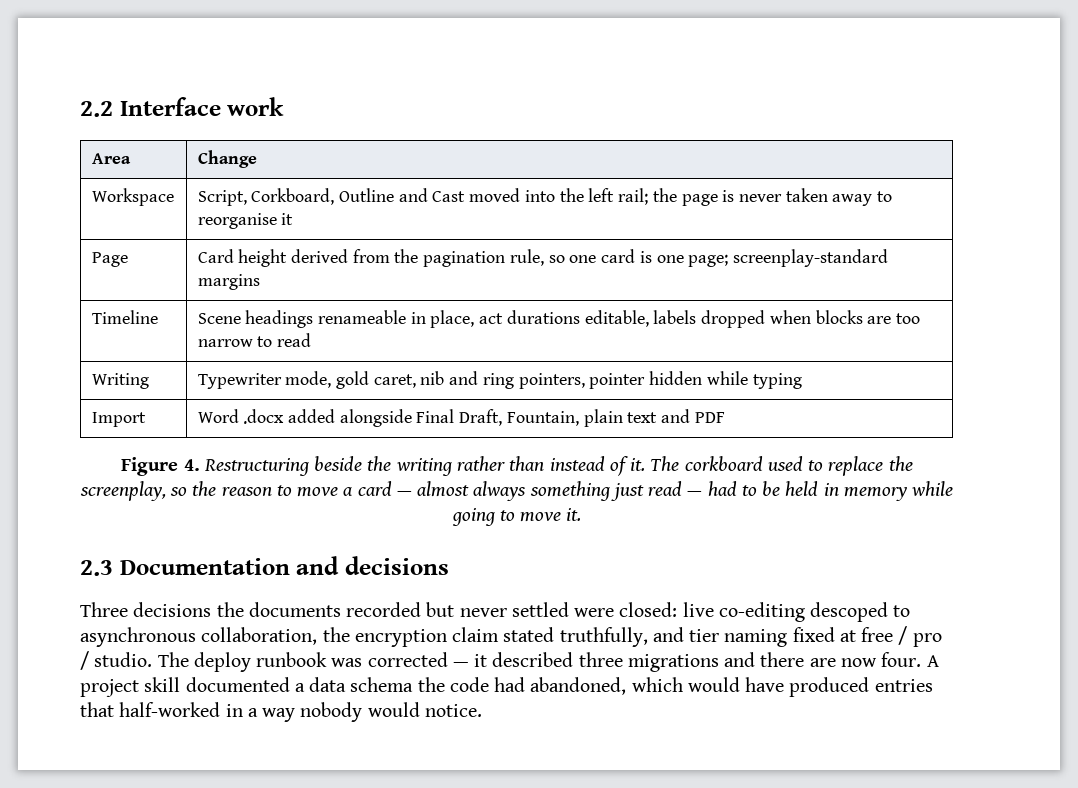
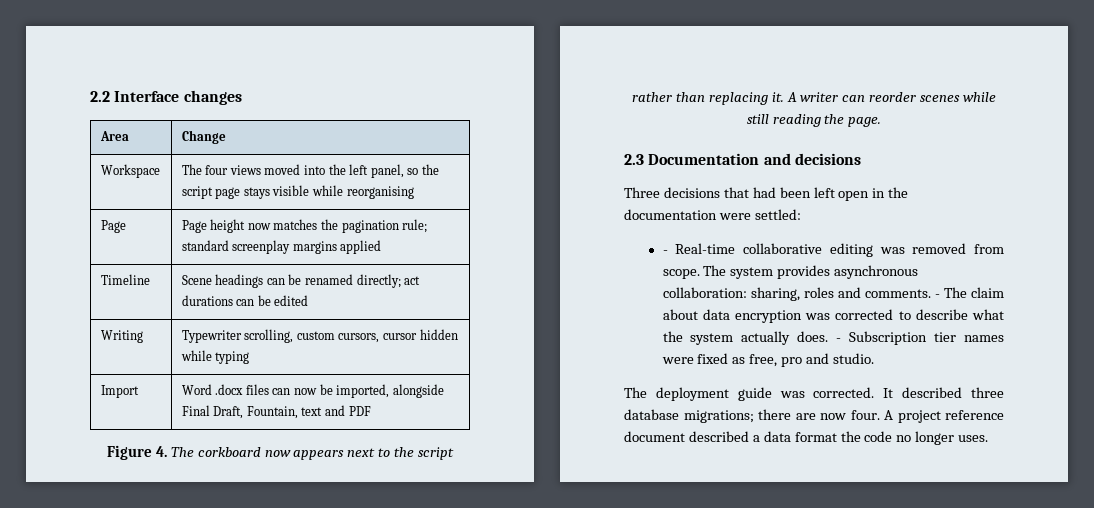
- 2.2 Interface work
+ 2.2 Interface changes
- Workspace | Script, Corkboard, Outline and Cast moved into the left rail; the page is never taken away to reorganise it
- Page | Card height derived from the pagination rule, so one card is one page; screenplay-standard margins
+ Workspace | The four views moved into the left panel, so the script page stays visible while reorganising
+ Page | Page height now matches the pagination rule; standard screenplay margins applied
- Timeline | Scene headings renameable in place, act durations editable, labels dropped when blocks are too narrow to read
- Writing | Typewriter mode, gold caret, nib and ring pointers, pointer hidden while typing
+ Timeline | Scene headings can be renamed directly; act durations can be edited
+ Writing | Typewriter scrolling, custom cursors, cursor hidden while typing
- Import | Word .docx added alongside Final Draft, Fountain, plain text and PDF
+ Import | Word .docx files can now be imported, alongside Final Draft, Fountain, text and PDF
- Figure 4. Restructuring beside the writing rather than instead of it. The corkboard used to replace the screenplay, so the reason to move a card — almost always something just read — had to be held in memory while going to move it.
+ Figure 4. The corkboard now appears next to the script rather than replacing it. A writer can reorder scenes while still reading the page.
- Three decisions the documents recorded but never settled were closed: live co-editing descoped to asynchronous collaboration, the encryption claim stated truthfully, and tier naming fixed at free / pro / studio. The deploy runbook was corrected — it described three migrations and there are now four.
+ Three decisions that had been left open in the documentation were settled:
+ - Real-time collaborative editing was removed from scope. The system provides asynchronous collaboration: sharing, roles and comments. - The claim about data encryption was corrected to describe what the system actually does. - Subscription tier names were fixed as free, pro and studio.
+ The deployment guide was corrected. It described three database migrations; there are now four.
- A project skill documented a data schema the code had abandoned, which would have produced entries that half-worked in a way nobody would notice.
+ A project reference document described a data format the code no longer uses.

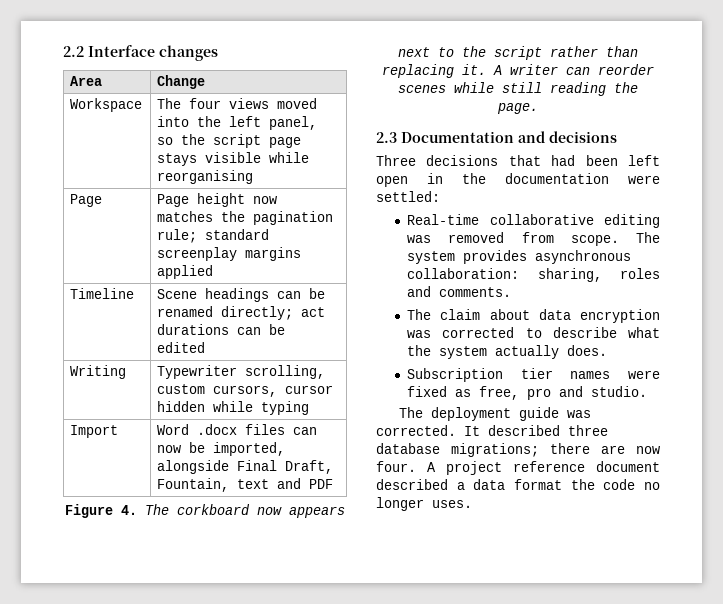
- - Real-time collaborative editing was removed from scope.
+ Real-time collaborative editing was removed from scope.
- The system provides asynchronous collaboration: sharing, roles and comments. - The claim about data encryption was corrected to describe what the system actually does. - Subscription tier names were fixed as free, pro and studio.
+ The system provides asynchronous collaboration: sharing, roles and comments.
+ The claim about data encryption was corrected to describe what the system actually does.
+ Subscription tier names were fixed as free, pro and studio.

